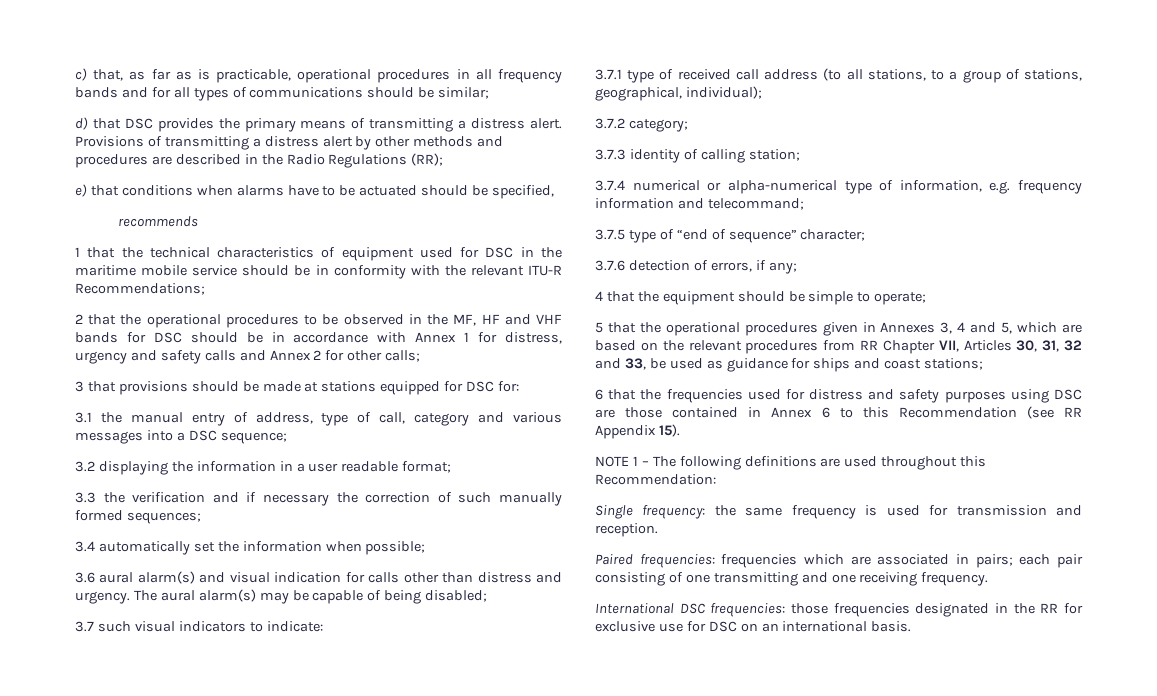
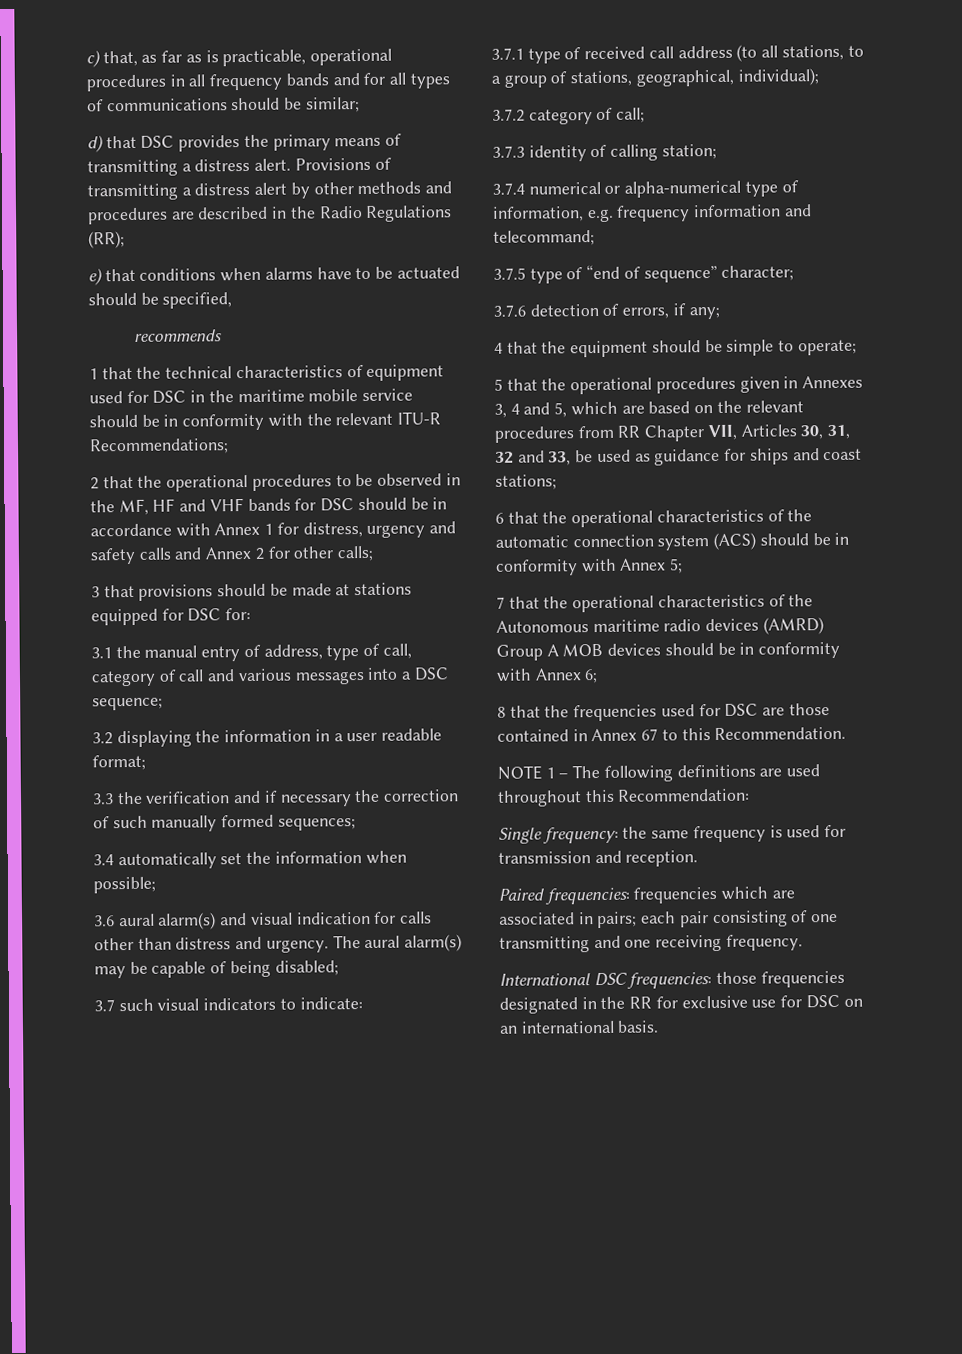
- 3.1 the manual entry of address, type of call, category and various messages into a DSC sequence;
+ 3.1 the manual entry of address, type of call, category of call and various messages into a DSC sequence;
- 3.7.2 category;
+ 3.7.2 category of call;
- 6 that the frequencies used for distress and safety purposes using DSC are those contained in Annex 6 to this Recommendation (see RR Appendix 15).
+ 6 that the operational characteristics of the automatic connection system (ACS) should be in conformity with Annex 5;
+ 7 that the operational characteristics of the Autonomous maritime radio devices (AMRD) Group A MOB devices should be in conformity with Annex 6;
+ 8 that the frequencies used for DSC are those contained in Annex 67 to this Recommendation.

